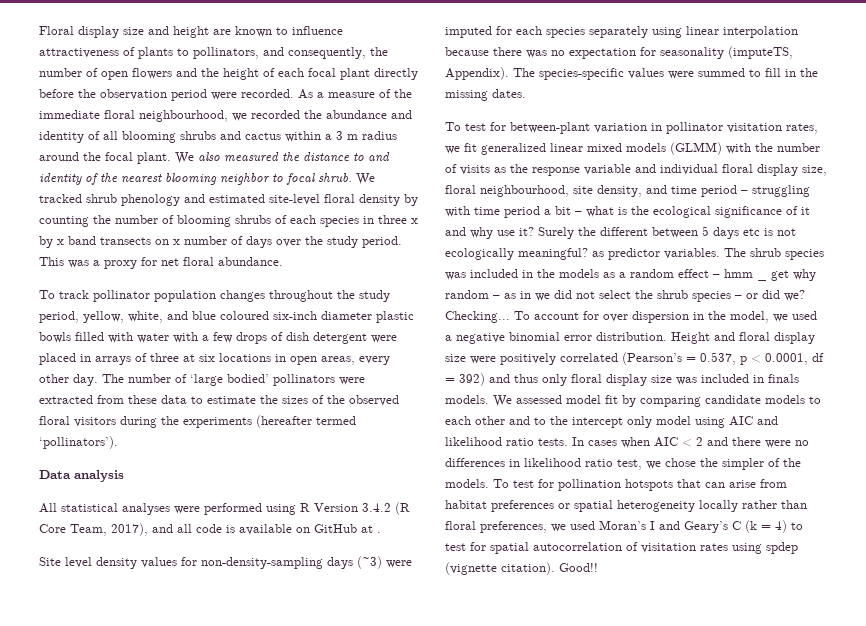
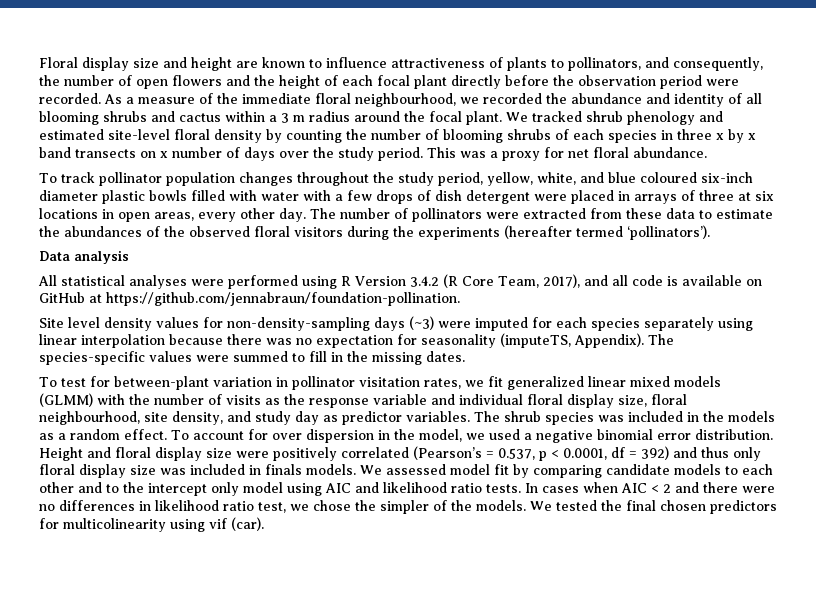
- We also measured the distance to and identity of the nearest blooming neighbor to focal shrub. We tracked shrub phenology and estimated site-level floral density by counting the number of blooming shrubs of each species in three x by x band transects on x number of days over the study period.
+ We tracked shrub phenology and estimated site-level floral density by counting the number of blooming shrubs of each species in three x by x band transects on x number of days over the study period.
- The number of ‘large bodied’ pollinators were extracted from these data to estimate the sizes of the observed floral visitors during the experiments (hereafter termed ‘pollinators’).
+ The number of pollinators were extracted from these data to estimate the abundances of the observed floral visitors during the experiments (hereafter termed ‘pollinators’).
- All statistical analyses were performed using R Version 3.4.2 (R Core Team, 2017), and all code is available on GitHub at .
+ All statistical analyses were performed using R Version 3.4.2 (R Core Team, 2017), and all code is available on GitHub at https://github.com/jennabraun/foundation-pollination.
- To test for between-plant variation in pollinator visitation rates, we fit generalized linear mixed models (GLMM) with the number of visits as the response variable and individual floral display size, floral neighbourhood, site density, and time period – struggling with time period a bit – what is the ecological significance of it and why use it? Surely the different between 5 days etc is not ecologically meaningful? as predictor variables.
+ To test for between-plant variation in pollinator visitation rates, we fit generalized linear mixed models (GLMM) with the number of visits as the response variable and individual floral display size, floral neighbourhood, site density, and study day as predictor variables.
- The shrub species was included in the models as a random effect – hmm _ get why random – as in we did not select the shrub species – or did we? Checking...
+ The shrub species was included in the models as a random effect.
- To test for pollination hotspots that can arise from habitat preferences or spatial heterogeneity locally rather than floral preferences, we used Moran’s I and Geary’s C (k = 4) to test for spatial autocorrelation of visitation rates using spdep (vignette citation). Good!!
+ We tested the final chosen predictors for multicolinearity using vif (car).

